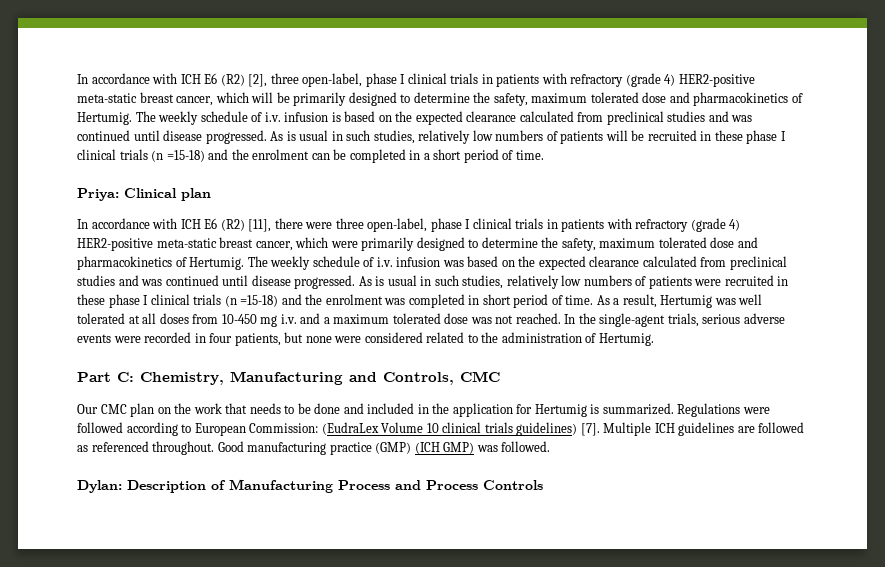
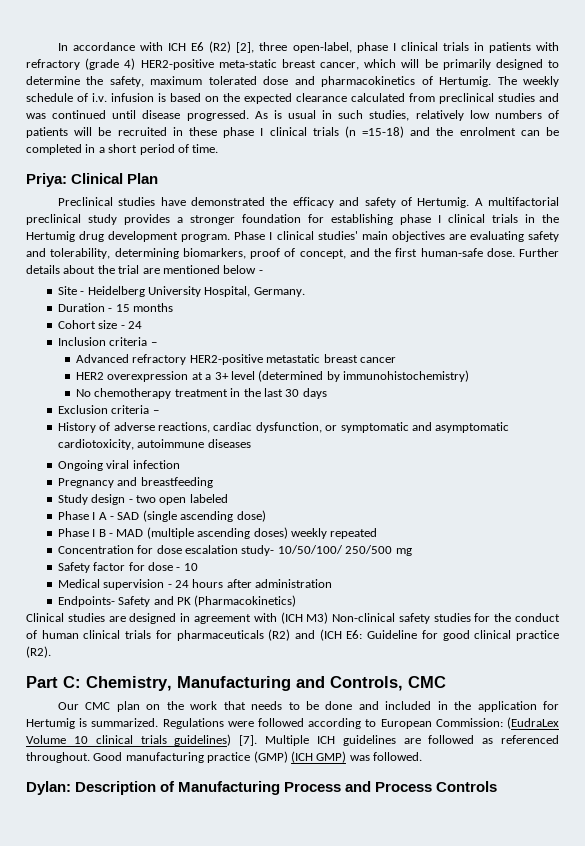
- Priya: Clinical plan
- In accordance with ICH E6 (R2) [11], there were three open-label, phase I clinical trials in patients with refractory (grade 4) HER2-positive meta-static breast cancer, which were primarily designed to determine the safety, maximum tolerated dose and pharmacokinetics of Hertumig. The weekly schedule of i.v. infusion was based on the expected clearance calculated from preclinical studies and was continued until disease progressed. As is usual in such studies, relatively low numbers of patients were recruited in these phase I clinical trials (n =15-18) and the enrolment was completed in short period of time. As a result, Hertumig was well tolerated at all doses from 10-450 mg i.v. and a maximum tolerated dose was not reached. In the single-agent trials, serious adverse events were recorded in four patients, but none were considered related to the administration of Hertumig.
+ Priya: Clinical Plan
+ Preclinical studies have demonstrated the efficacy and safety of Hertumig. A multifactorial preclinical study provides a stronger foundation for establishing phase I clinical trials in the Hertumig drug development program. Phase I clinical studies' main objectives are evaluating safety and tolerability, determining biomarkers, proof of concept, and the first human-safe dose. Further details about the trial are mentioned below -
+ Site - Heidelberg University Hospital, Germany.
+ Duration - 15 months
+ Cohort size - 24
+ Inclusion criteria –
+ Advanced refractory HER2-positive metastatic breast cancer
+ HER2 overexpression at a 3+ level (determined by immunohistochemistry)
+ No chemotherapy treatment in the last 30 days
+ Exclusion criteria –
+ History of adverse reactions, cardiac dysfunction, or symptomatic and asymptomatic cardiotoxicity, autoimmune diseases
+ Ongoing viral infection
+ Pregnancy and breastfeeding
+ Study design - two open labeled
+ Phase I A - SAD (single ascending dose)
+ Phase I B - MAD (multiple ascending doses) weekly repeated
+ Concentration for dose escalation study- 10/50/100/ 250/500 mg
+ Safety factor for dose - 10
+ Medical supervision - 24 hours after administration
+ Endpoints- Safety and PK (Pharmacokinetics)
+ Clinical studies are designed in agreement with (ICH M3) Non-clinical safety studies for the conduct of human clinical trials for pharmaceuticals (R2) and (ICH E6: Guideline for good clinical practice (R2).

